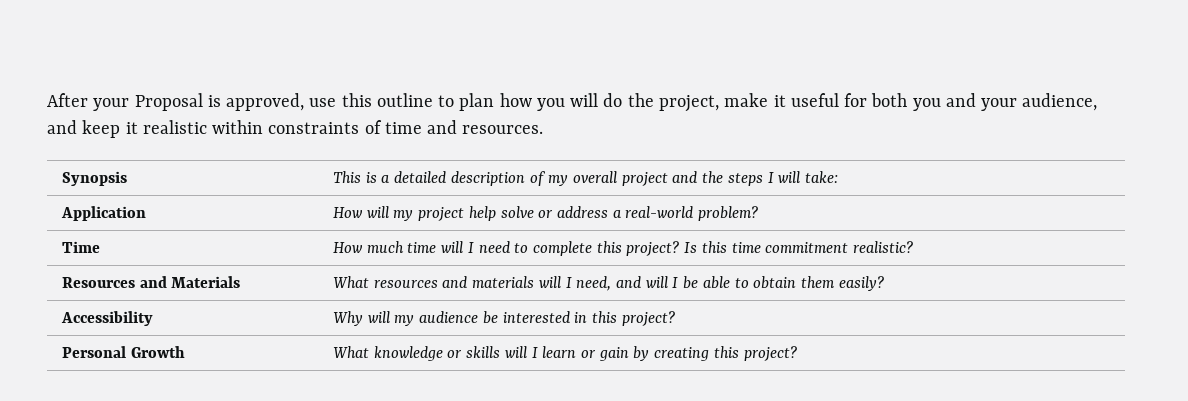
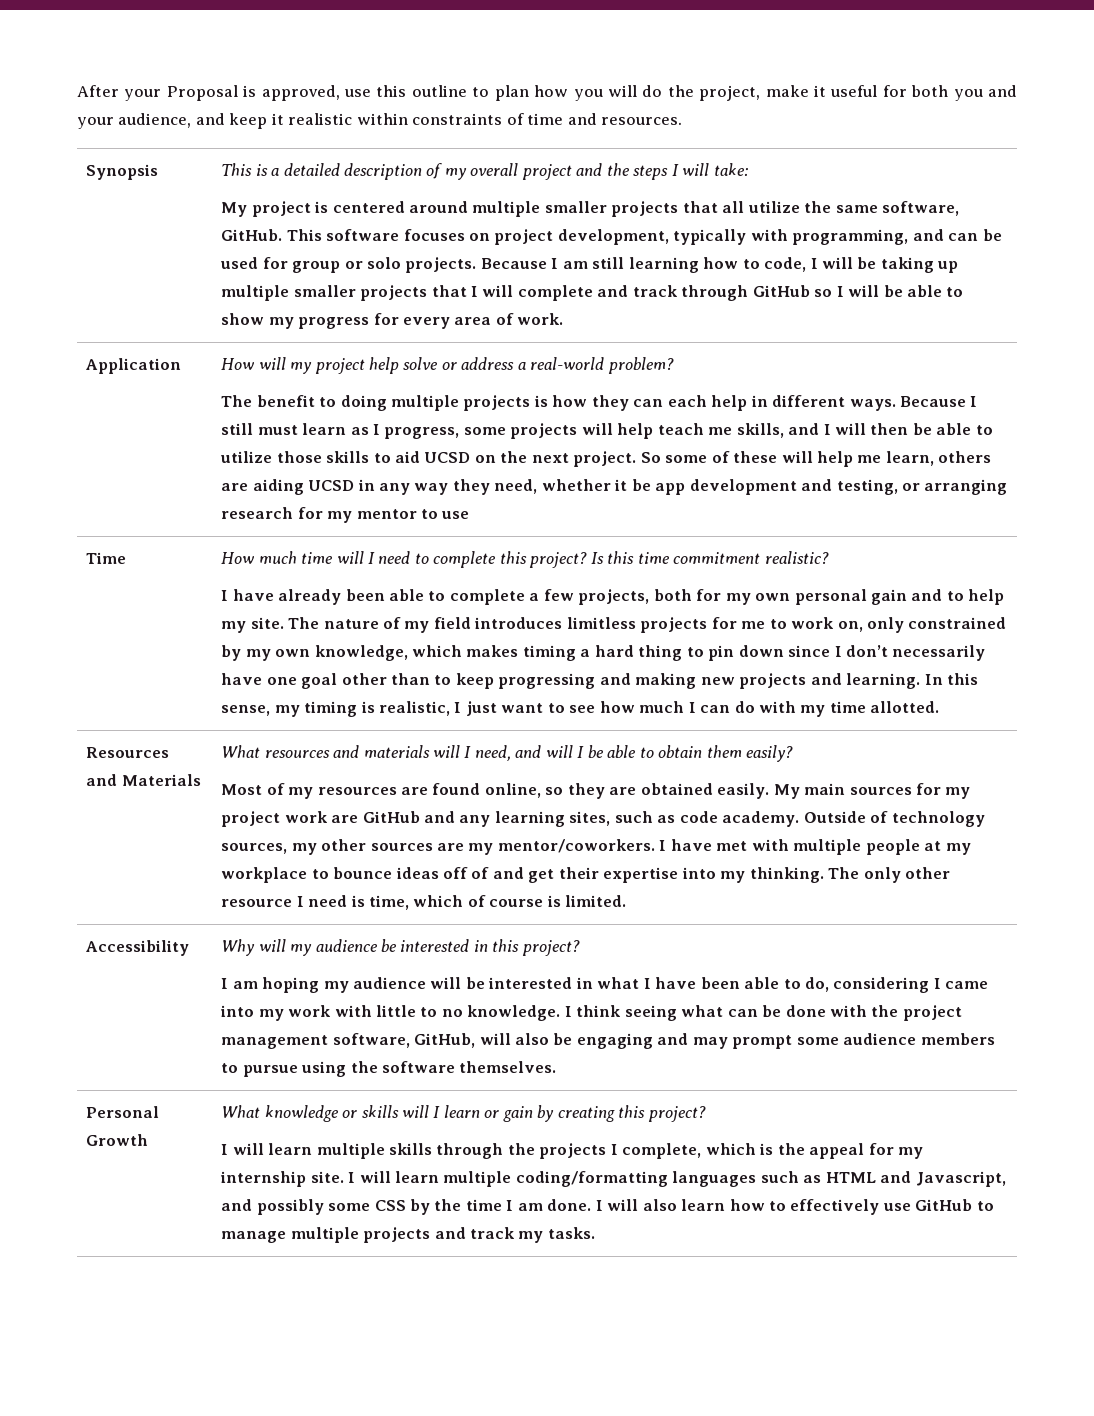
+ My project is centered around multiple smaller projects that all utilize the same software, GitHub. This software focuses on project development, typically with programming, and can be used for group or solo projects. Because I am still learning how to code, I will be taking up multiple smaller projects that I will complete and track through GitHub so I will be able to show my progress for every area of work.
+ The benefit to doing multiple projects is how they can each help in different ways. Because I still must learn as I progress, some projects will help teach me skills, and I will then be able to utilize those skills to aid UCSD on the next project. So some of these will help me learn, others are aiding UCSD in any way they need, whether it be app development and testing, or arranging research for my mentor to use
+ I have already been able to complete a few projects, both for my own personal gain and to help my site. The nature of my field introduces limitless projects for me to work on, only constrained by my own knowledge, which makes timing a hard thing to pin down since I don’t necessarily have one goal other than to keep progressing and making new projects and learning. In this sense, my timing is realistic, I just want to see how much I can do with my time allotted.
+ Most of my resources are found online, so they are obtained easily. My main sources for my project work are GitHub and any learning sites, such as code academy. Outside of technology sources, my other sources are my mentor/coworkers. I have met with multiple people at my workplace to bounce ideas off of and get their expertise into my thinking. The only other resource I need is time, which of course is limited.
+ I am hoping my audience will be interested in what I have been able to do, considering I came into my work with little to no knowledge. I think seeing what can be done with the project management software, GitHub, will also be engaging and may prompt some audience members to pursue using the software themselves.
+ I will learn multiple skills through the projects I complete, which is the appeal for my internship site. I will learn multiple coding/formatting languages such as HTML and Javascript, and possibly some CSS by the time I am done. I will also learn how to effectively use GitHub to manage multiple projects and track my tasks.

